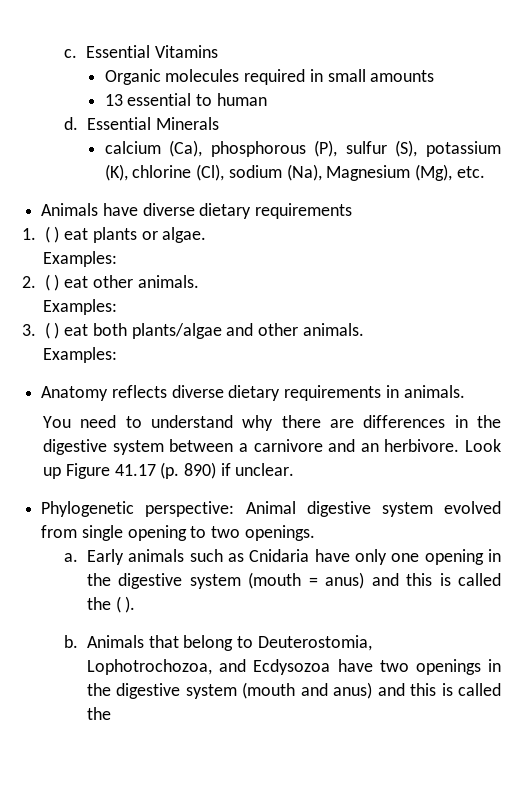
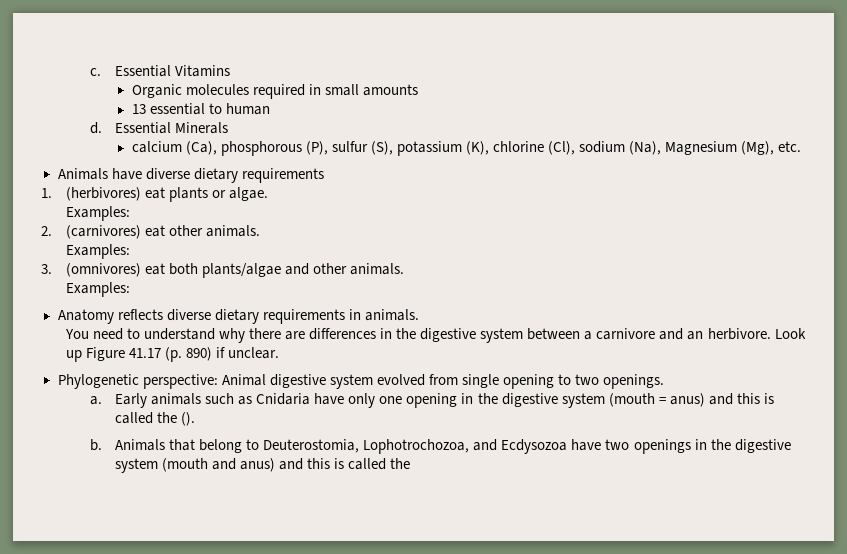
- 1. ( ) eat plants or algae.
+ 1. (herbivores) eat plants or algae.
- 2. ( ) eat other animals.
+ 2. (carnivores) eat other animals.
- 3. ( ) eat both plants/algae and other animals.
+ 3. (omnivores) eat both plants/algae and other animals.
- Early animals such as Cnidaria have only one opening in the digestive system (mouth = anus) and this is called the ( ).
+ Early animals such as Cnidaria have only one opening in the digestive system (mouth = anus) and this is called the ().

